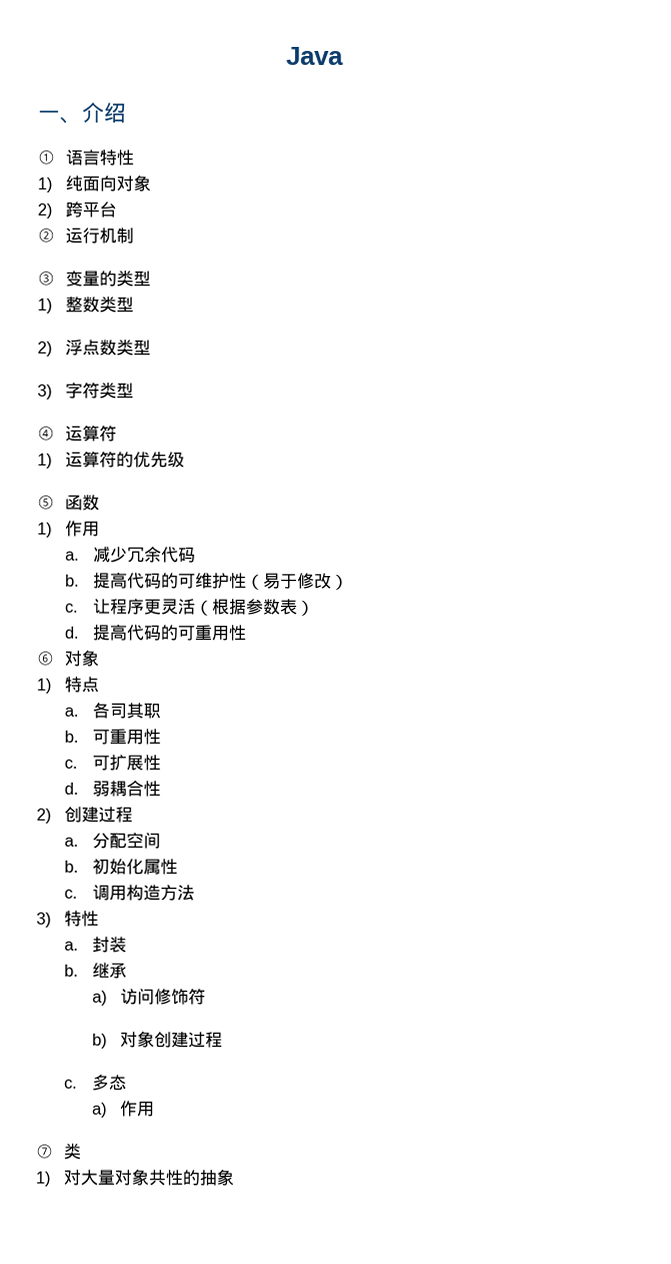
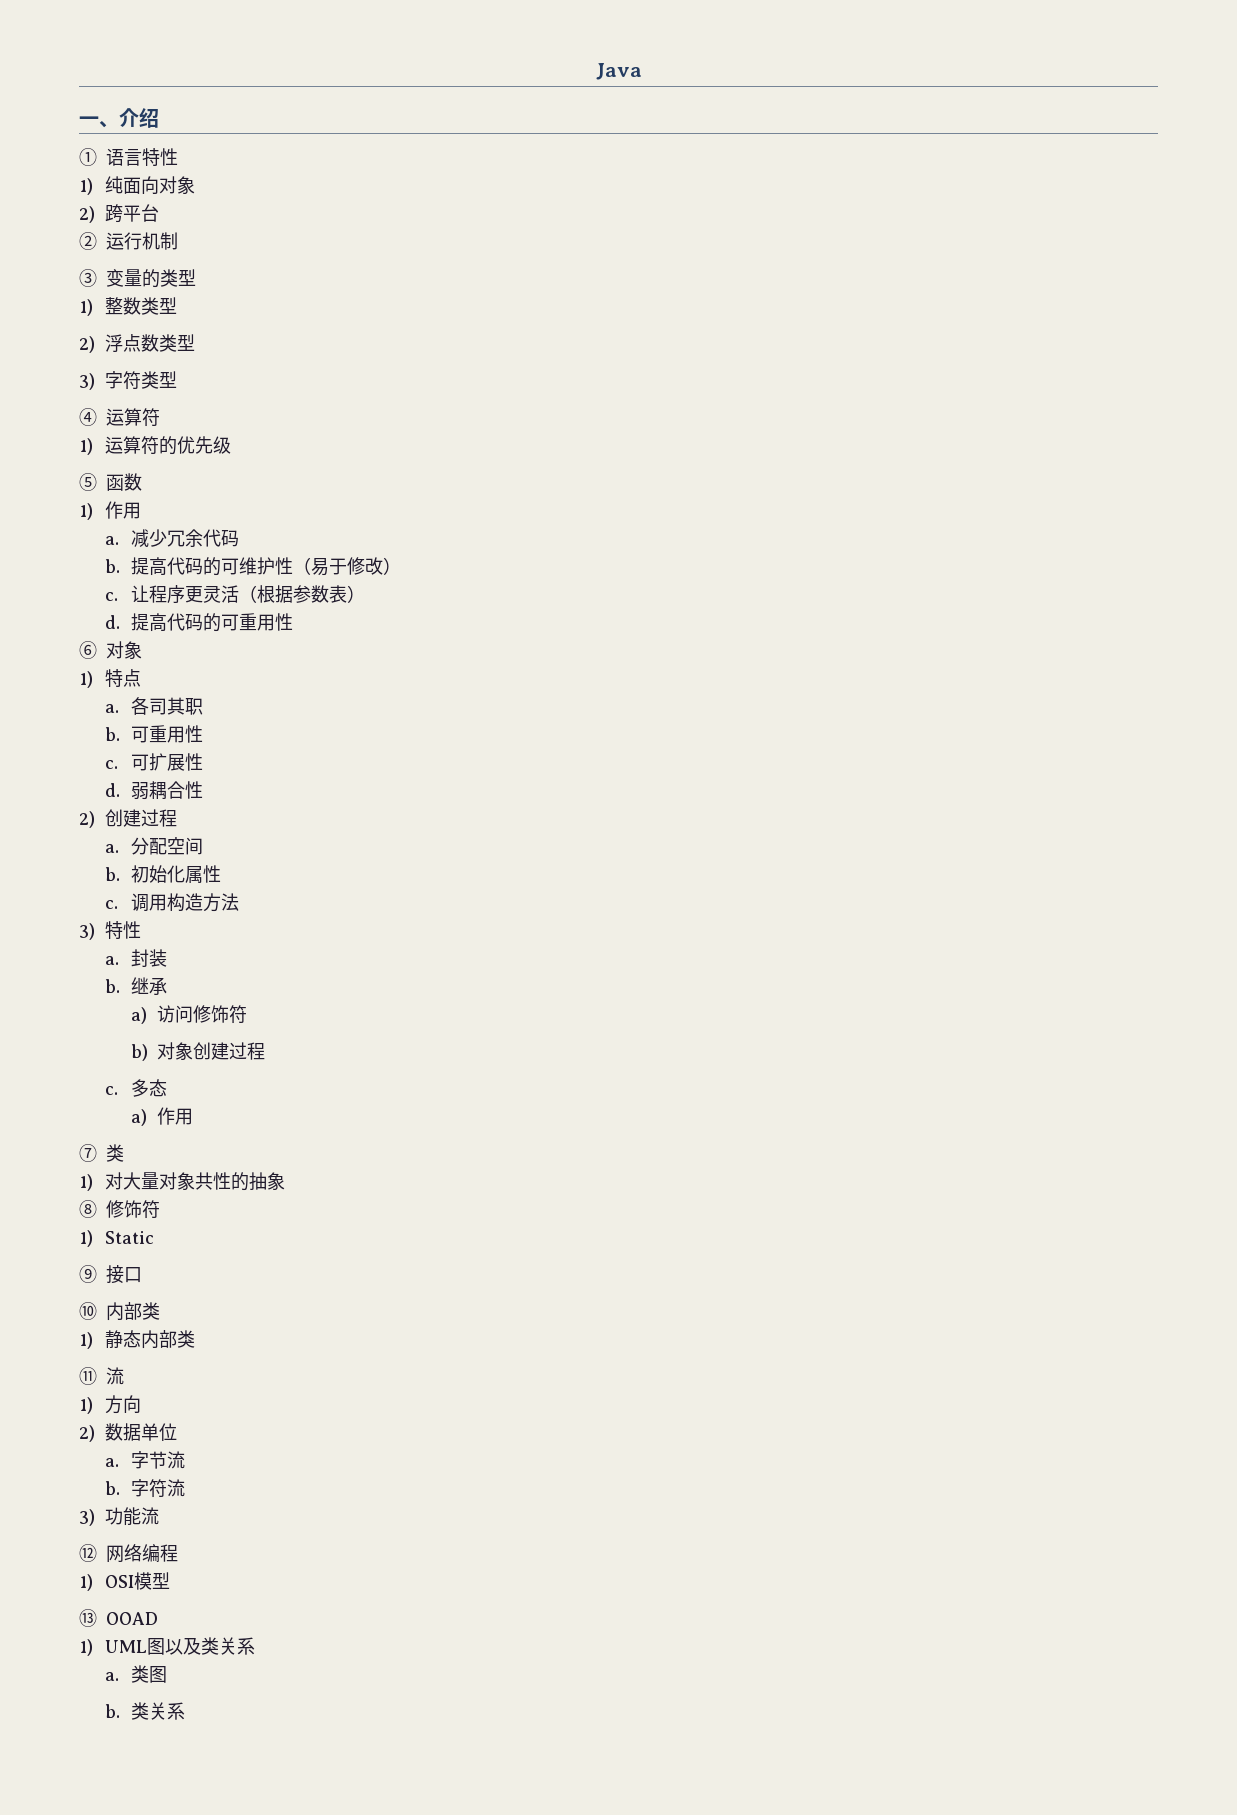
+ ⑧修饰符
+ 1) Static
+ ⑨接口
+ ⑩内部类
+ 1)静态内部类
+ ⑪流
+ 1)方向
+ 2)数据单位
+ a.字节流
+ b.字符流
+ 3)功能流
+ ⑫网络编程
+ 1) OSI模型
+ ⑬ OOAD
+ 1) UML图以及类关系
+ a.类图
+ b.类关系

